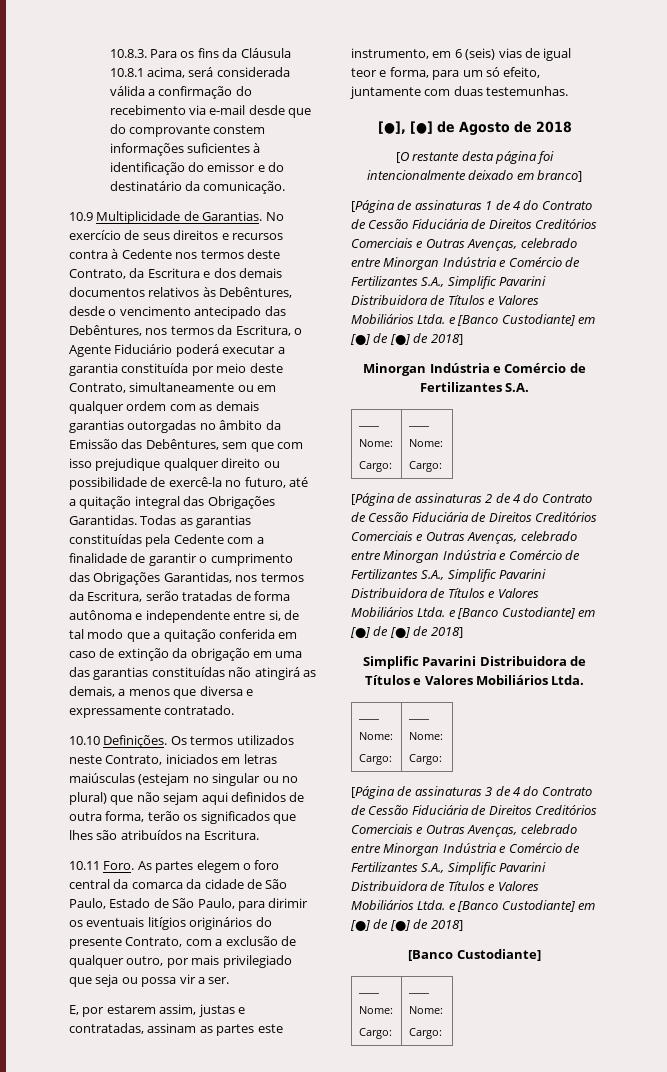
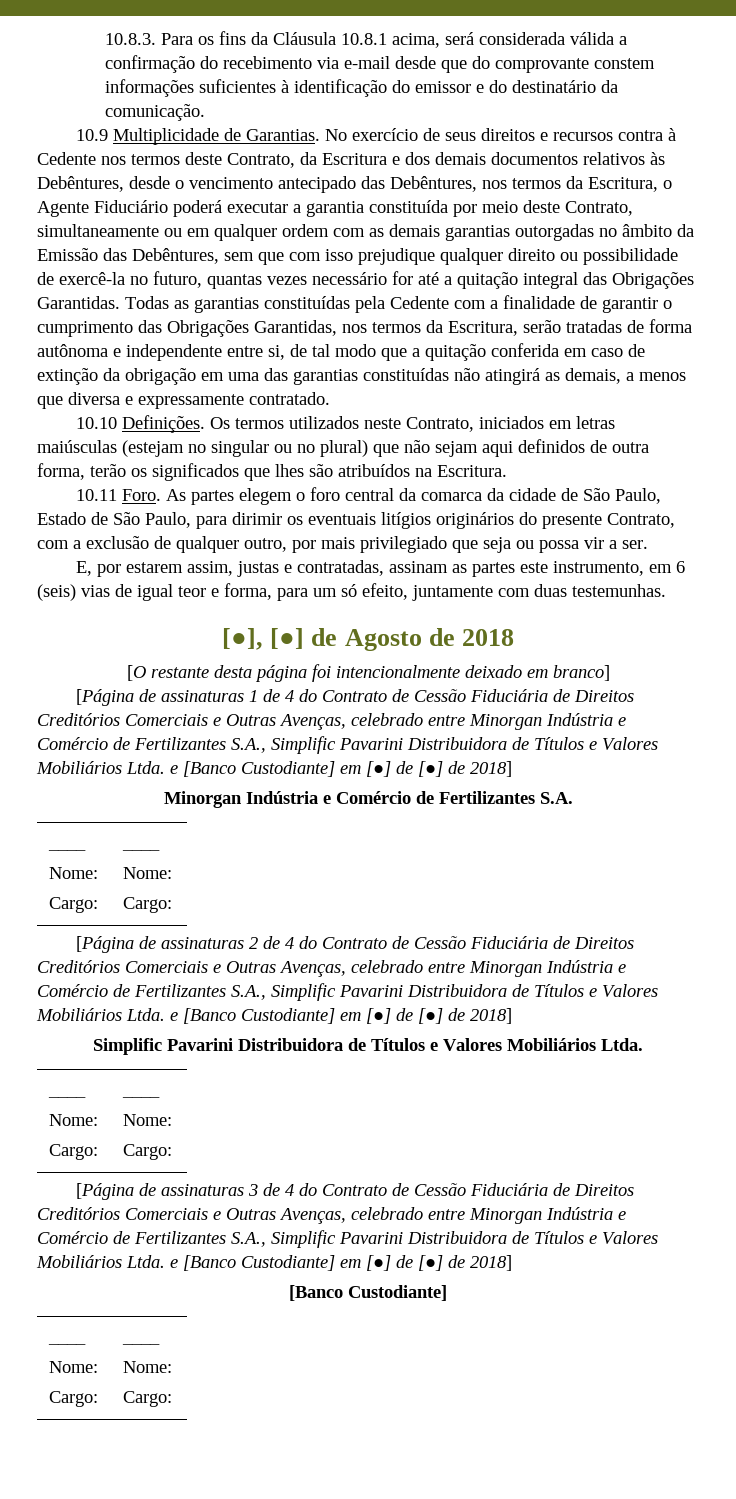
- No exercício de seus direitos e recursos contra à Cedente nos termos deste Contrato, da Escritura e dos demais documentos relativos às Debêntures, desde o vencimento antecipado das Debêntures, nos termos da Escritura, o Agente Fiduciário poderá executar a garantia constituída por meio deste Contrato, simultaneamente ou em qualquer ordem com as demais garantias outorgadas no âmbito da Emissão das Debêntures, sem que com isso prejudique qualquer direito ou possibilidade de exercê-la no futuro, até a quitação integral das Obrigações Garantidas.
+ No exercício de seus direitos e recursos contra à Cedente nos termos deste Contrato, da Escritura e dos demais documentos relativos às Debêntures, desde o vencimento antecipado das Debêntures, nos termos da Escritura, o Agente Fiduciário poderá executar a garantia constituída por meio deste Contrato, simultaneamente ou em qualquer ordem com as demais garantias outorgadas no âmbito da Emissão das Debêntures, sem que com isso prejudique qualquer direito ou possibilidade de exercê-la no futuro, quantas vezes necessário for até a quitação integral das Obrigações Garantidas.

